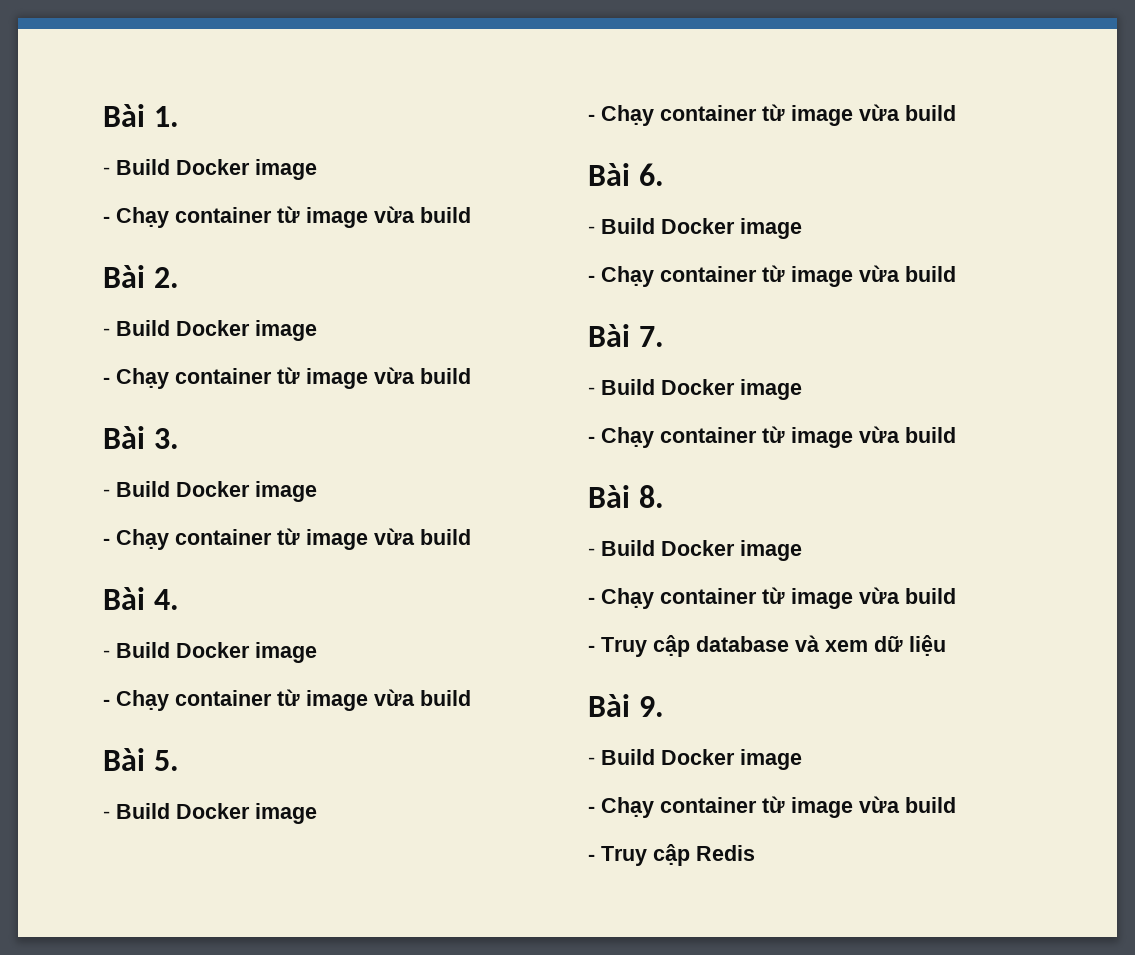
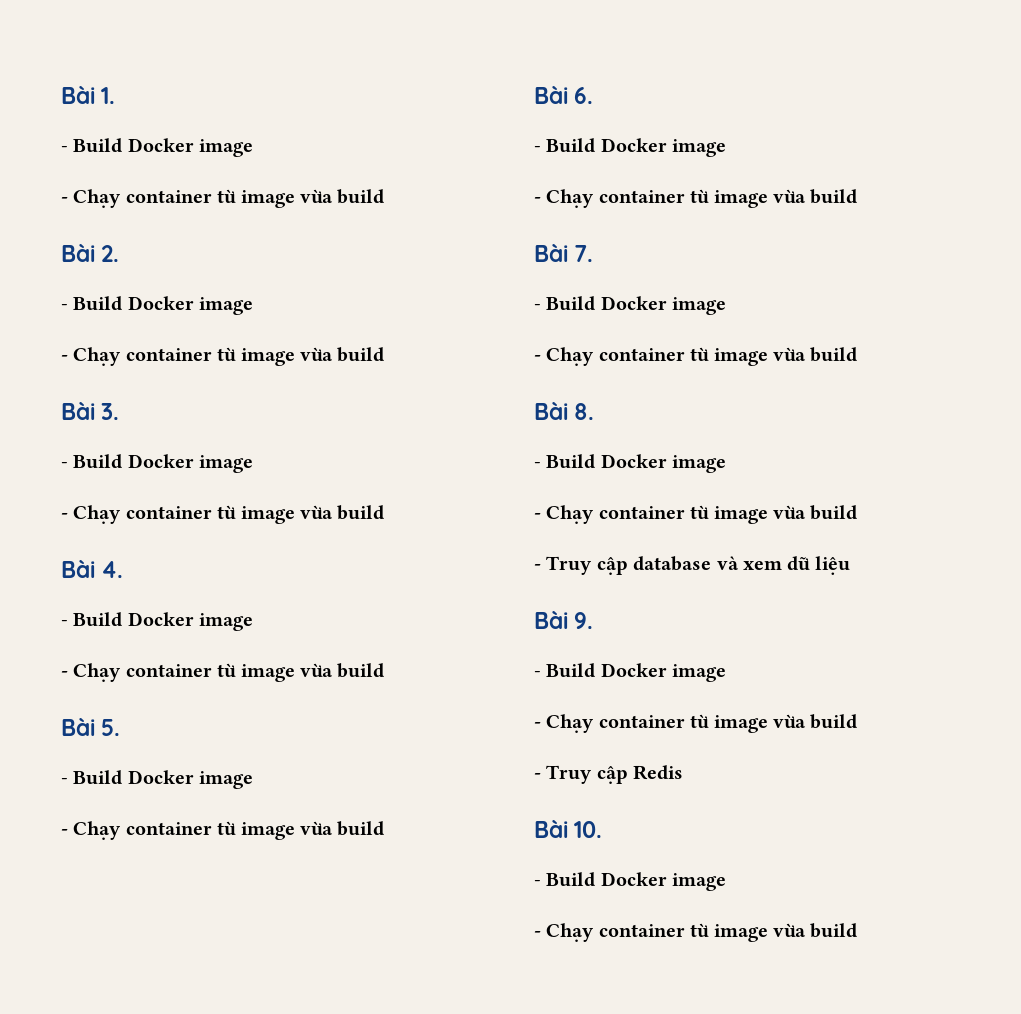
+ Bài 10.
+ - Build Docker image
+ - Chạy container từ image vừa build

